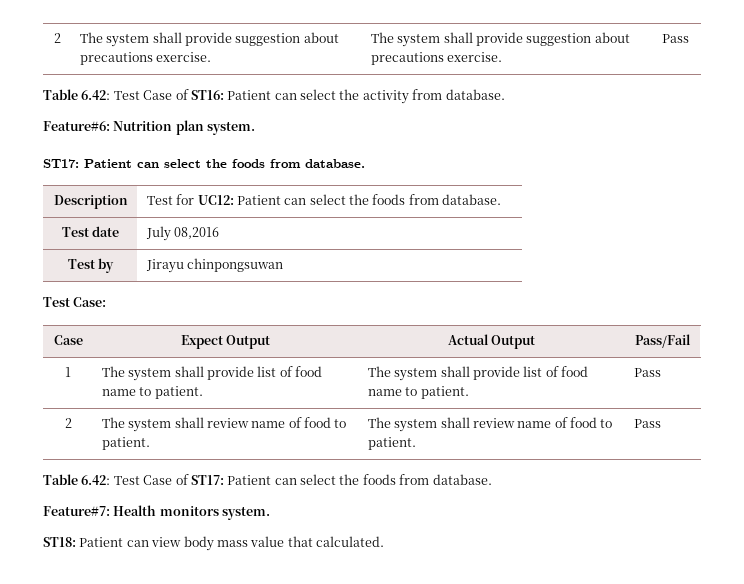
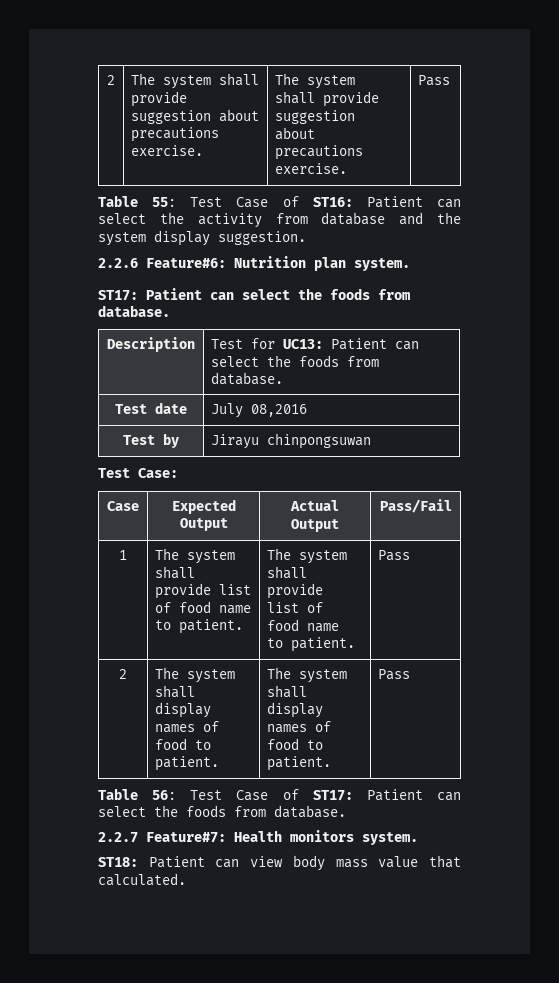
- Table 6.42: Test Case of ST16: Patient can select the activity from database.
- Feature#6: Nutrition plan system.
+ Table 55: Test Case of ST16: Patient can select the activity from database and the system display suggestion.
+ 2.2.6 Feature#6: Nutrition plan system.
- Description | Test for UC12: Patient can select the foods from database.
+ Description | Test for UC13: Patient can select the foods from database.
- Case | Expect Output | Actual Output | Pass/Fail
+ Case | Expected Output | Actual Output | Pass/Fail
- 2 | The system shall review name of food to patient. | The system shall review name of food to patient. | Pass
+ 2 | The system shall display names of food to patient. | The system shall display names of food to patient. | Pass
- Table 6.42: Test Case of ST17: Patient can select the foods from database.
+ Table 56: Test Case of ST17: Patient can select the foods from database.
- Feature#7: Health monitors system.
+ 2.2.7 Feature#7: Health monitors system.

